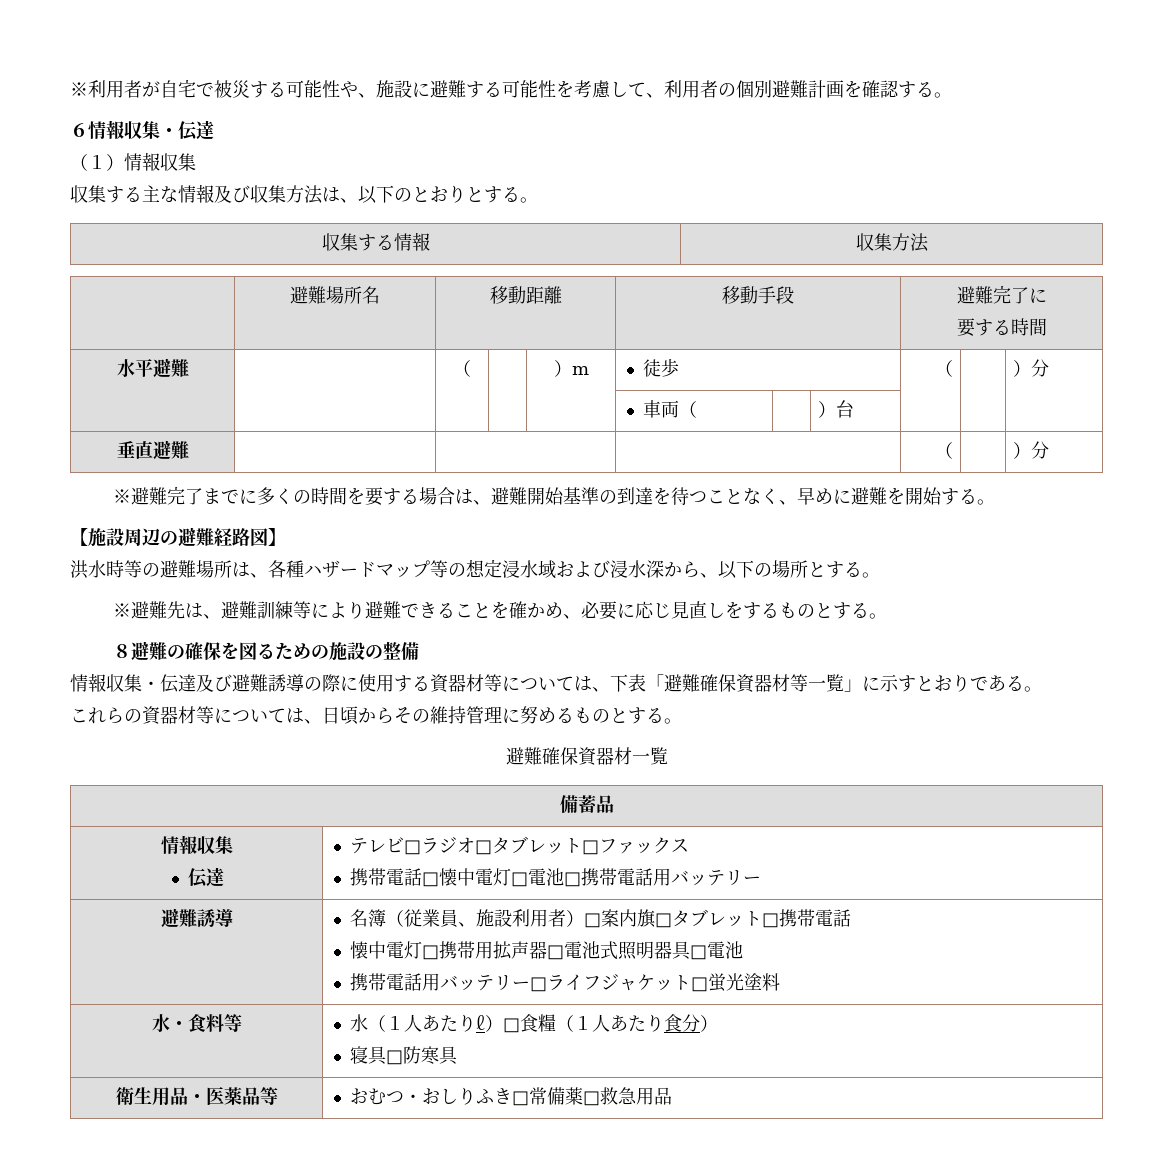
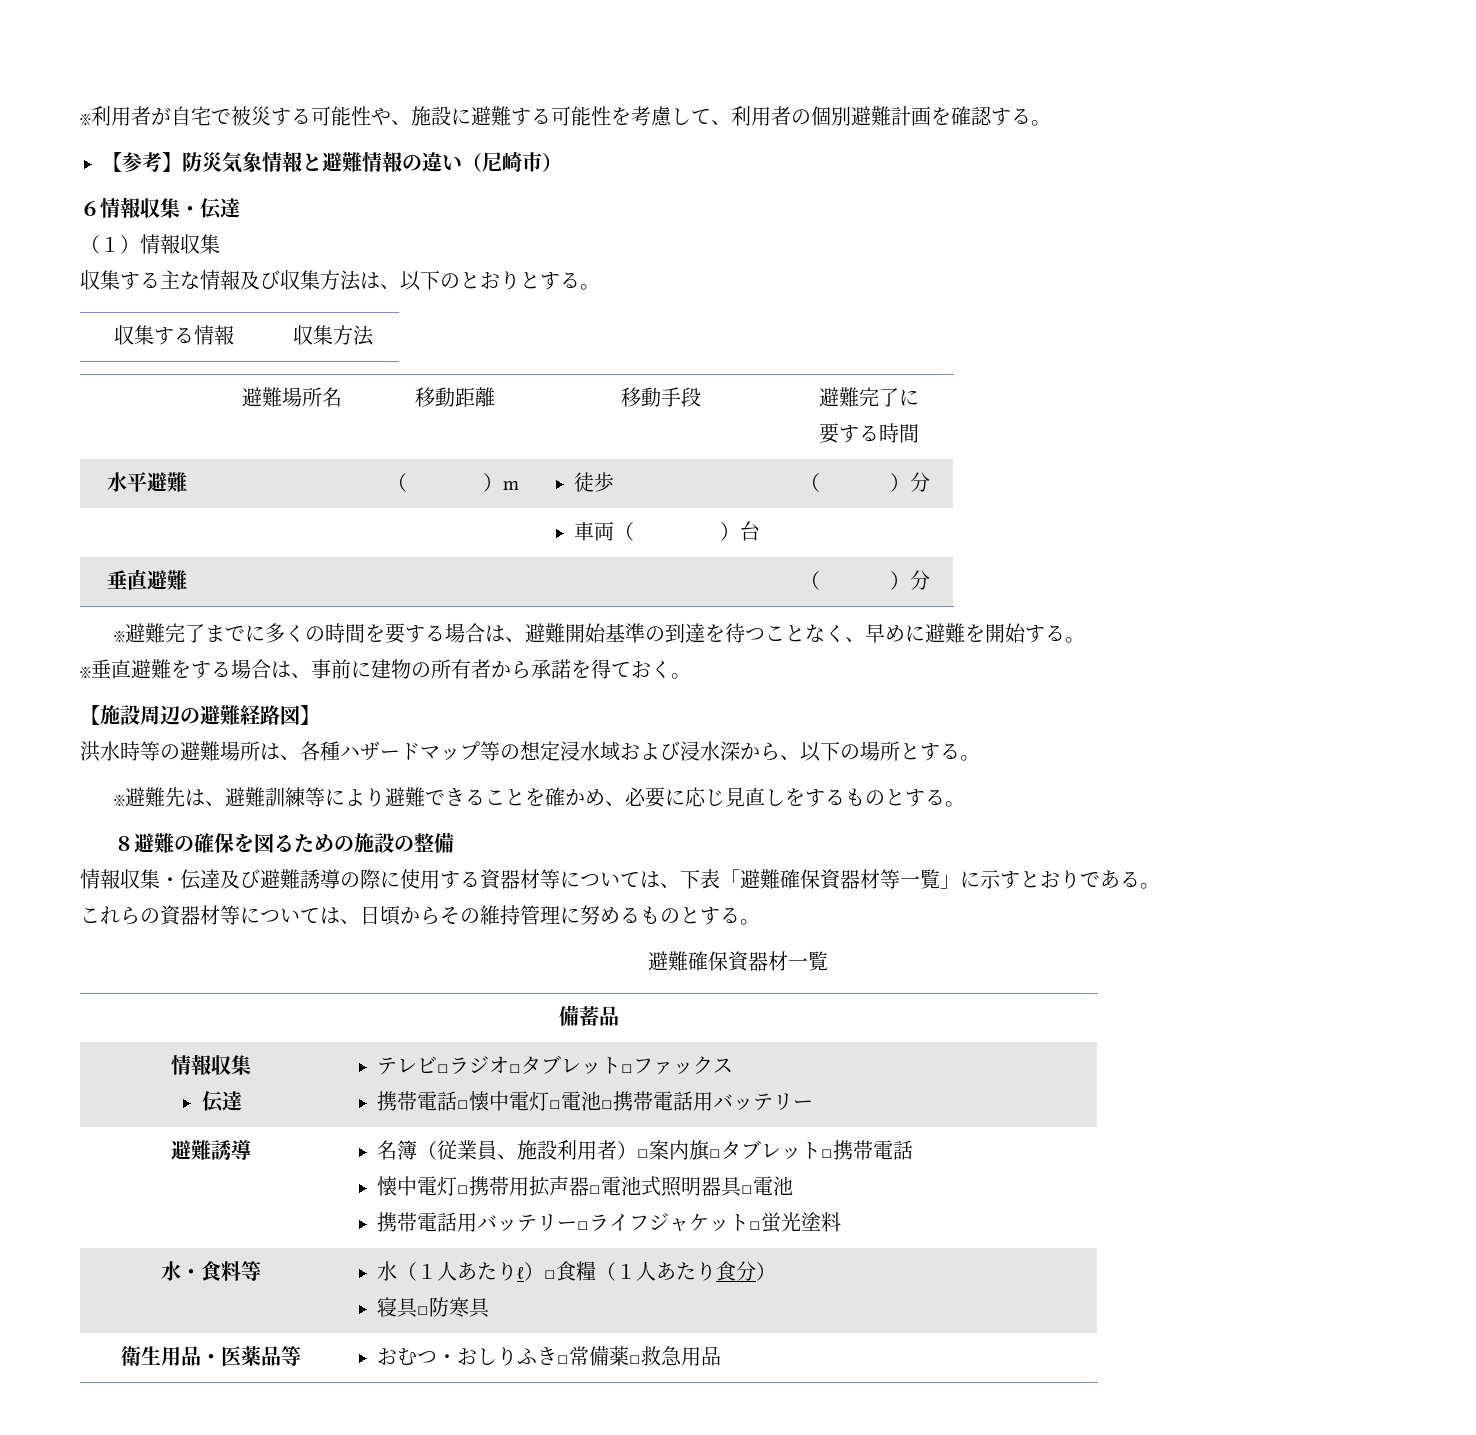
+ 【参考】防災気象情報と避難情報の違い（尼崎市）
+ ※垂直避難をする場合は、事前に建物の所有者から承諾を得ておく。

